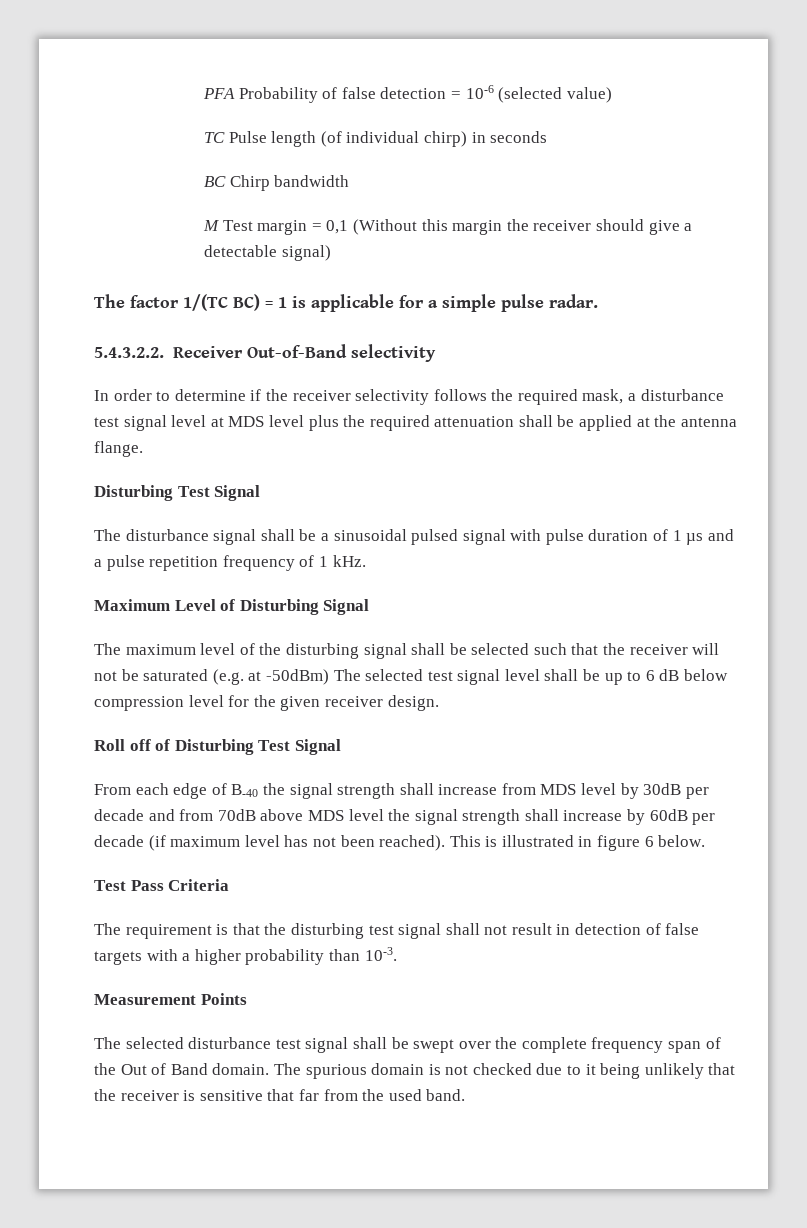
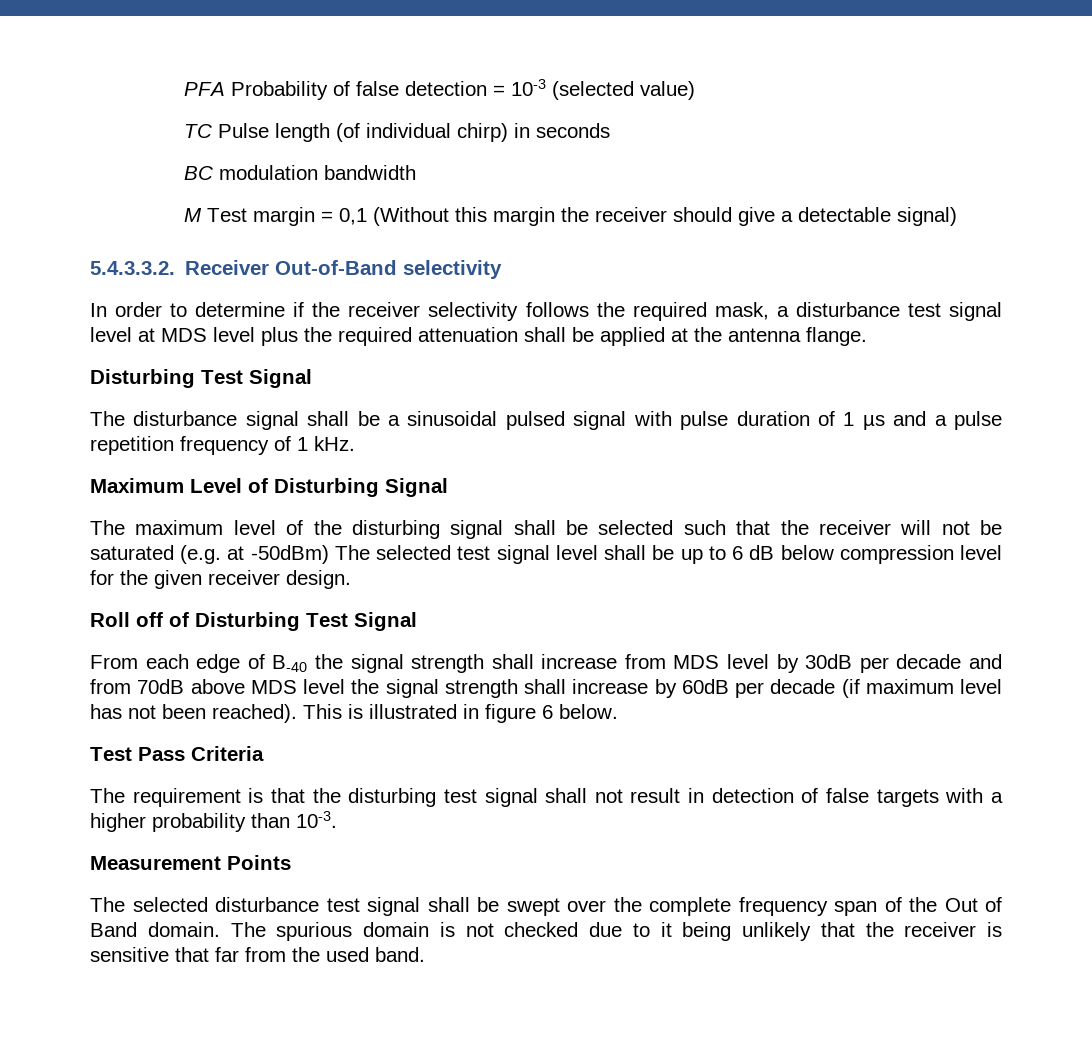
- PFA Probability of false detection = 10-6 (selected value)
+ PFA Probability of false detection = 10-3 (selected value)
- BC Chirp bandwidth
+ BC modulation bandwidth
- The factor 1/(TC BC) = 1 is applicable for a simple pulse radar.
- 5.4.3.2.2. Receiver Out-of-Band selectivity
+ 5.4.3.3.2. Receiver Out-of-Band selectivity

